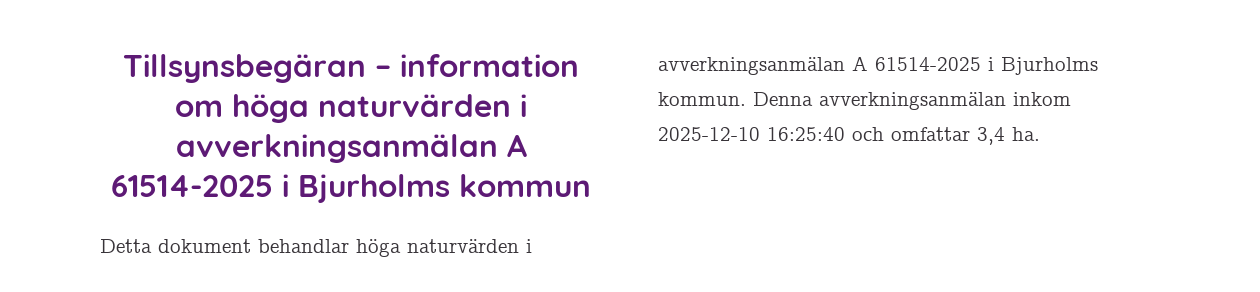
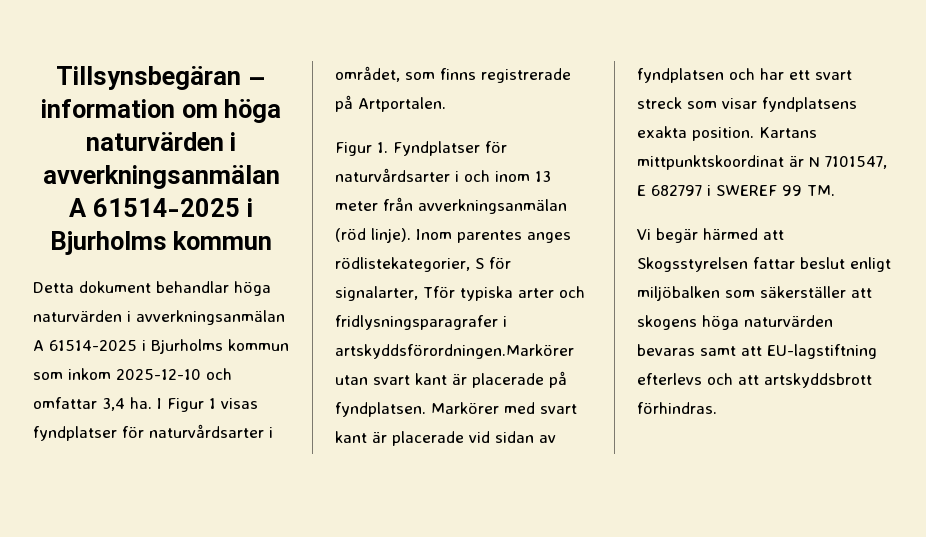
- Detta dokument behandlar höga naturvärden i avverkningsanmälan A 61514-2025 i Bjurholms kommun. Denna avverkningsanmälan inkom 2025-12-10 16:25:40 och omfattar 3,4 ha.
+ Detta dokument behandlar höga naturvärden i avverkningsanmälan A 61514-2025 i Bjurholms kommun som inkom 2025-12-10 och omfattar 3,4 ha.
+ I Figur 1 visas fyndplatser för naturvårdsarter i området, som finns registrerade på Artportalen.
+ Figur 1. Fyndplatser för naturvårdsarter i och inom 13 meter från avverkningsanmälan (röd linje). Inom parentes anges rödlistekategorier, S för signalarter, Tför typiska arter och fridlysningsparagrafer i artskyddsförordningen.Markörer utan svart kant är placerade på fyndplatsen. Markörer med svart kant är placerade vid sidan av fyndplatsen och har ett svart streck som visar fyndplatsens exakta position. Kartans mittpunktskoordinat är N 7101547, E 682797 i SWEREF 99 TM.
+ Vi begär härmed att Skogsstyrelsen fattar beslut enligt miljöbalken som säkerställer att skogens höga naturvärden bevaras samt att EU-lagstiftning efterlevs och att artskyddsbrott förhindras.

